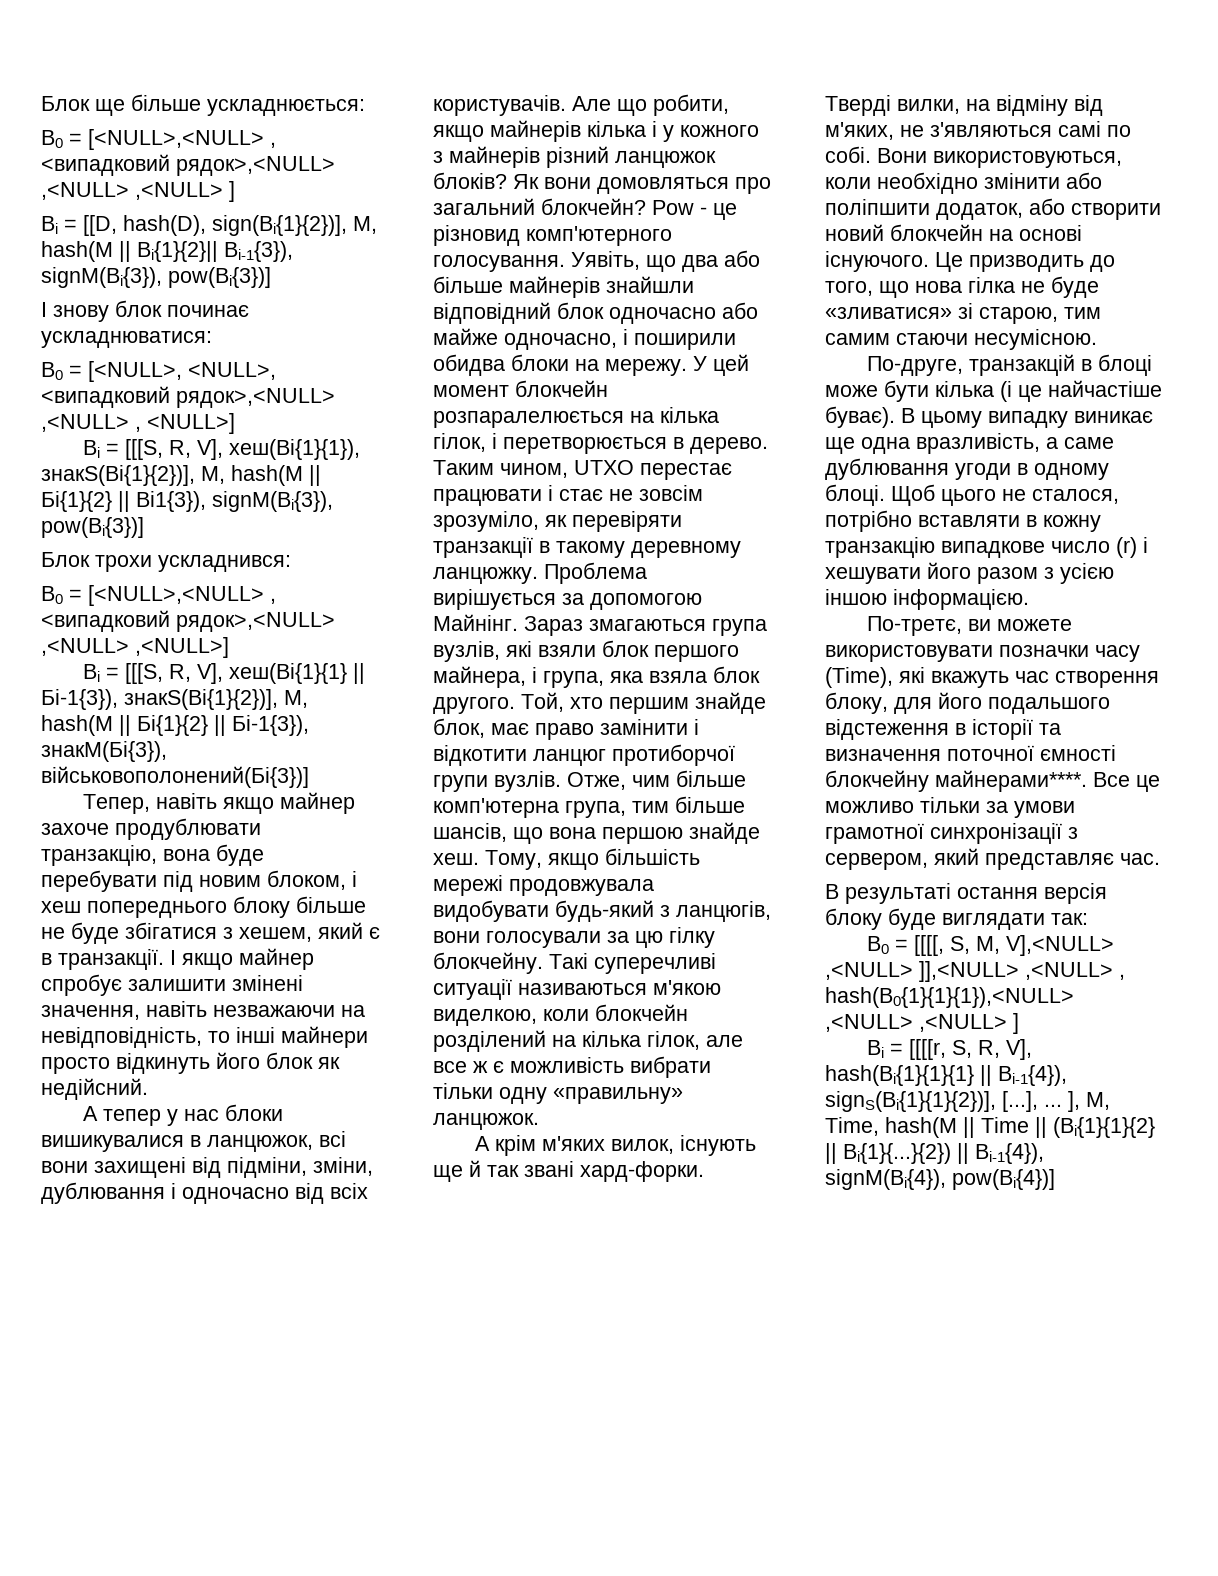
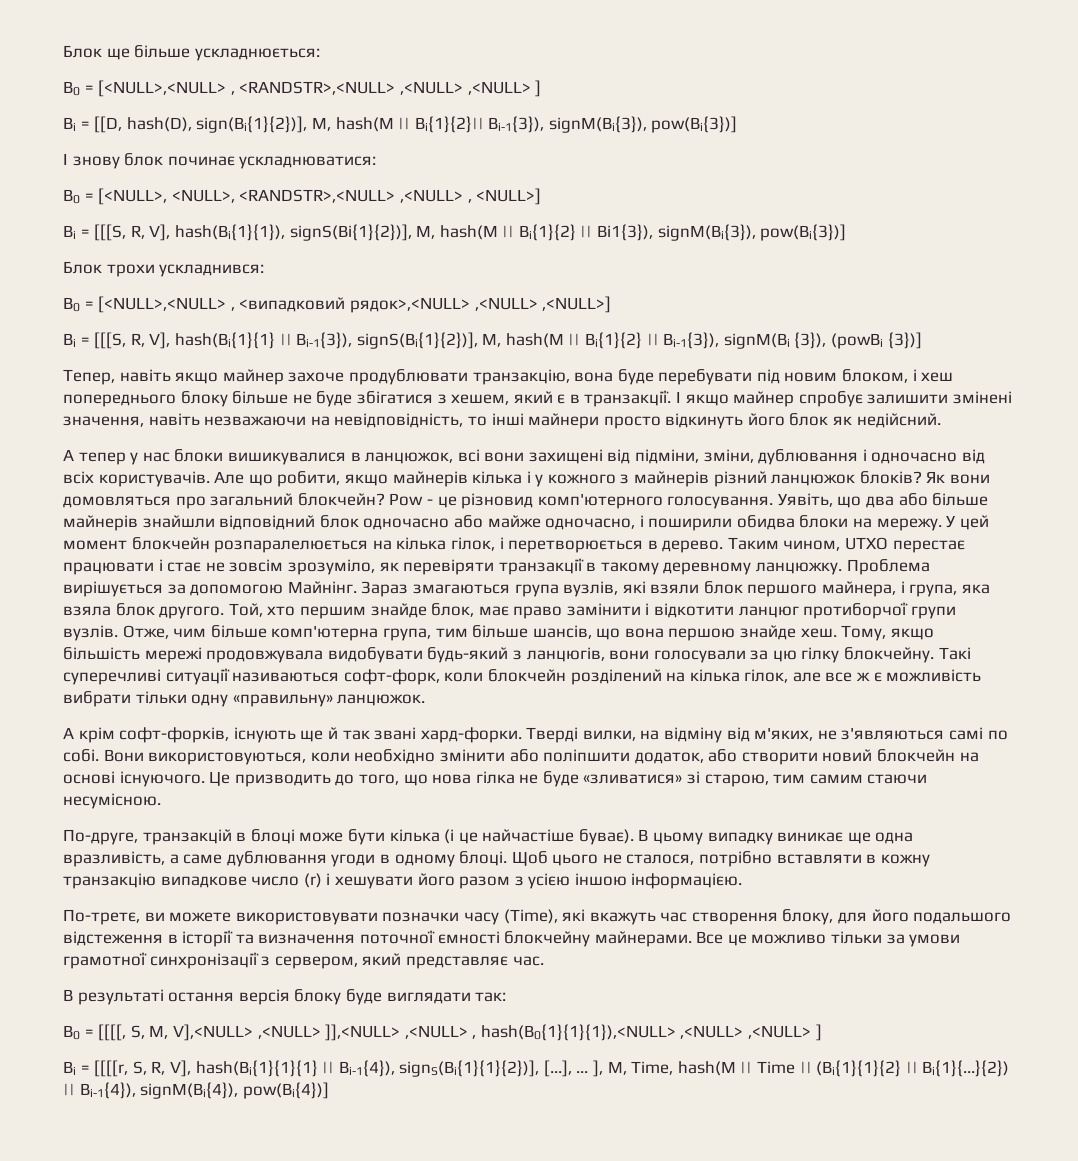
- B0 = [<NULL>,<NULL> , <випадковий рядок>,<NULL> ,<NULL> ,<NULL> ]
+ B0 = [<NULL>,<NULL> , <RANDSTR>,<NULL> ,<NULL> ,<NULL> ]
- B0 = [<NULL>, <NULL>, <випадковий рядок>,<NULL> ,<NULL> , <NULL>]
+ B0 = [<NULL>, <NULL>, <RANDSTR>,<NULL> ,<NULL> , <NULL>]
- Bi = [[[S, R, V], хеш(Bi{1}{1}), знакS(Bi{1}{2})], M, hash(M || Бі{1}{2} || Bi1{3}), signM(Bi{3}), pow(Bi{3})]
+ Bi = [[[S, R, V], hash(Bi{1}{1}), signS(Bi{1}{2})], M, hash(M || Bi{1}{2} || Bi1{3}), signM(Bi{3}), pow(Bi{3})]
- Bi = [[[S, R, V], хеш(Bi{1}{1} || Бі-1{3}), знакS(Bi{1}{2})], M, hash(M || Бі{1}{2} || Бі-1{3}), знакМ(Бі{3}), військовополонений(Бі{3})]
+ Bi = [[[S, R, V], hash(Bi{1}{1} || Bі-1{3}), signS(Bi{1}{2})], M, hash(M || Bі{1}{2} || Bі-1{3}), signМ(Bі {3}), (powBi {3})]
- Такі суперечливі ситуації називаються м'якою виделкою, коли блокчейн розділений на кілька гілок, але все ж є можливість вибрати тільки одну «правильну» ланцюжок.
+ Такі суперечливі ситуації називаються софт-форк, коли блокчейн розділений на кілька гілок, але все ж є можливість вибрати тільки одну «правильну» ланцюжок.
- А крім м'яких вилок, існують ще й так звані хард-форки.
+ А крім софт-форків, існують ще й так звані хард-форки.
- По-третє, ви можете використовувати позначки часу (Time), які вкажуть час створення блоку, для його подальшого відстеження в історії та визначення поточної ємності блокчейну майнерами****.
+ По-третє, ви можете використовувати позначки часу (Time), які вкажуть час створення блоку, для його подальшого відстеження в історії та визначення поточної ємності блокчейну майнерами.

